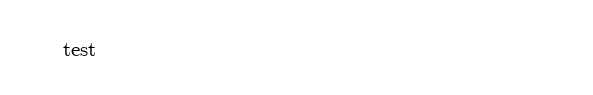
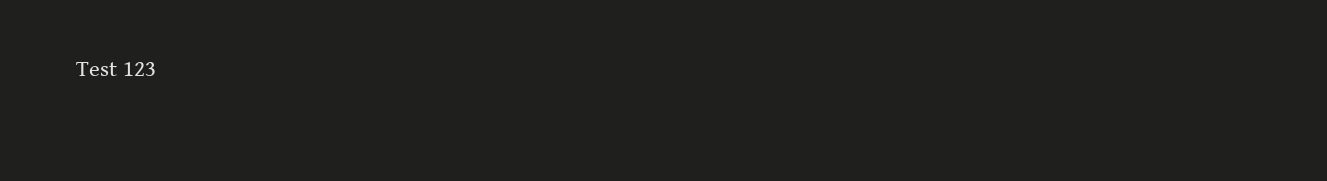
- test
+ Test 123

